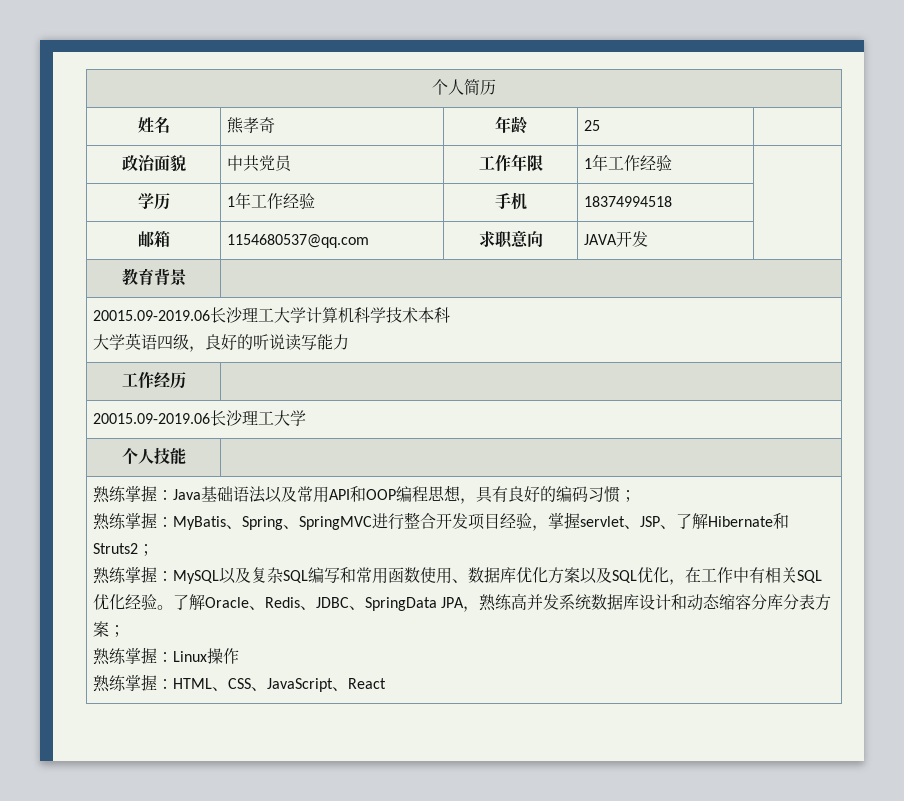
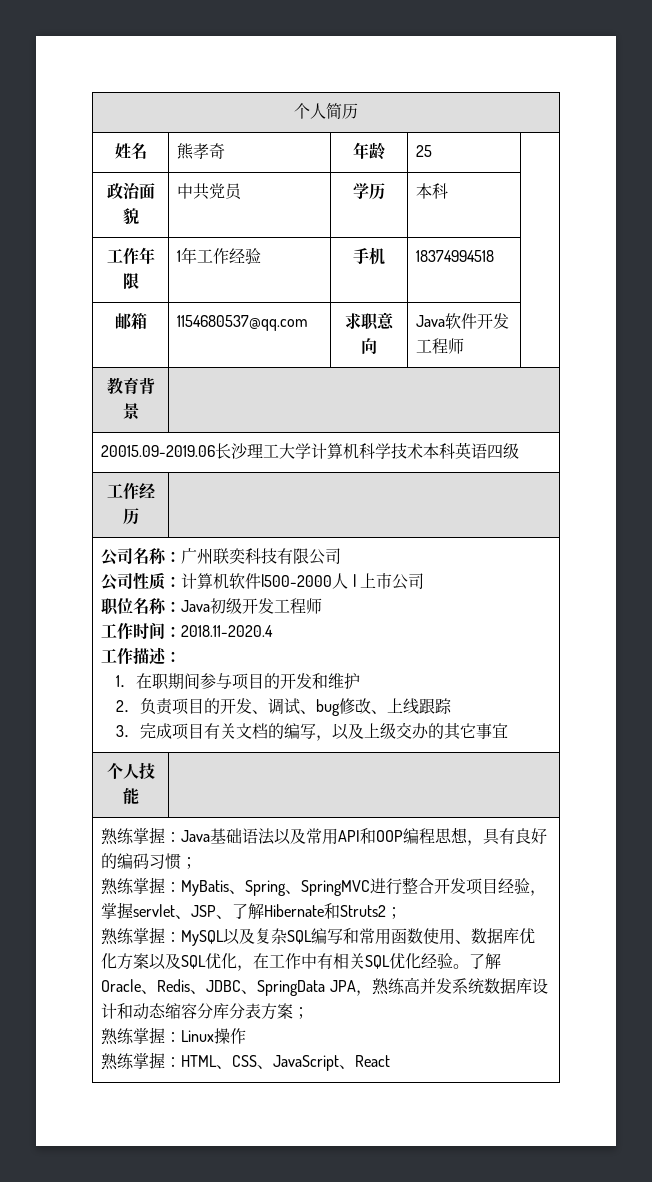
- 政治面貌 | 中共党员 | 工作年限 | 1年工作经验 |
- 学历 | 1年工作经验 | 手机 | 18374994518 |
+ 政治面貌 | 中共党员 | 学历 | 本科 |
+ 工作年限 | 1年工作经验 | 手机 | 18374994518 |
- 邮箱 | 1154680537@qq.com | 求职意向 | JAVA开发 |
+ 邮箱 | 1154680537@qq.com | 求职意向 | Java软件开发工程师 |
- 20015.09-2019.06长沙理工大学计算机科学技术本科
- 大学英语四级，良好的听说读写能力
+ 20015.09-2019.06长沙理工大学计算机科学技术本科英语四级
  工作经历 |
- 20015.09-2019.06长沙理工大学
+ 公司名称：广州联奕科技有限公司
+ 公司性质：计算机软件|500-2000人 | 上市公司
+ 职位名称：Java初级开发工程师
+ 工作时间：2018.11-2020.4
+ 工作描述：
+ 1．在职期间参与项目的开发和维护
+ 2．负责项目的开发、调试、bug修改、上线跟踪
+ 3．完成项目有关文档的编写，以及上级交办的其它事宜

